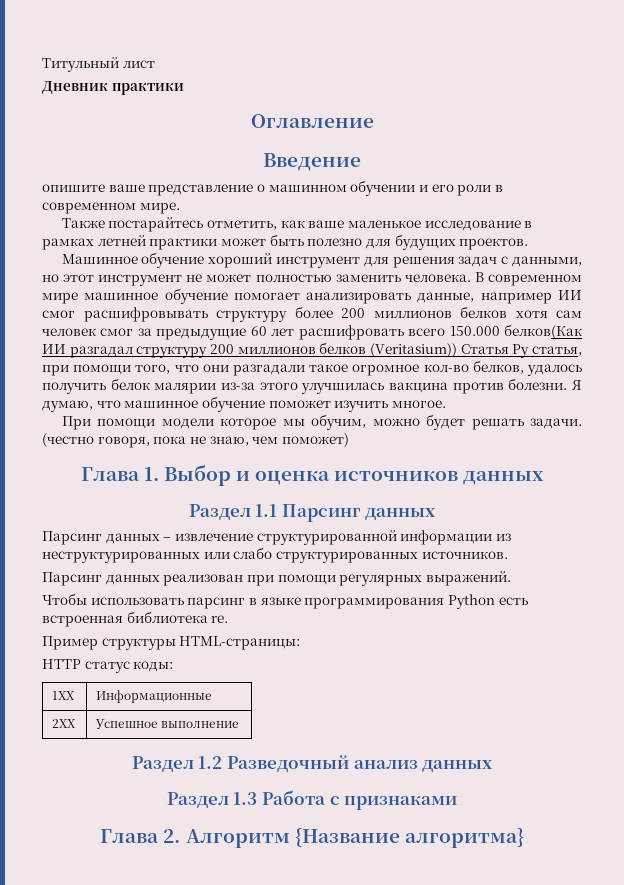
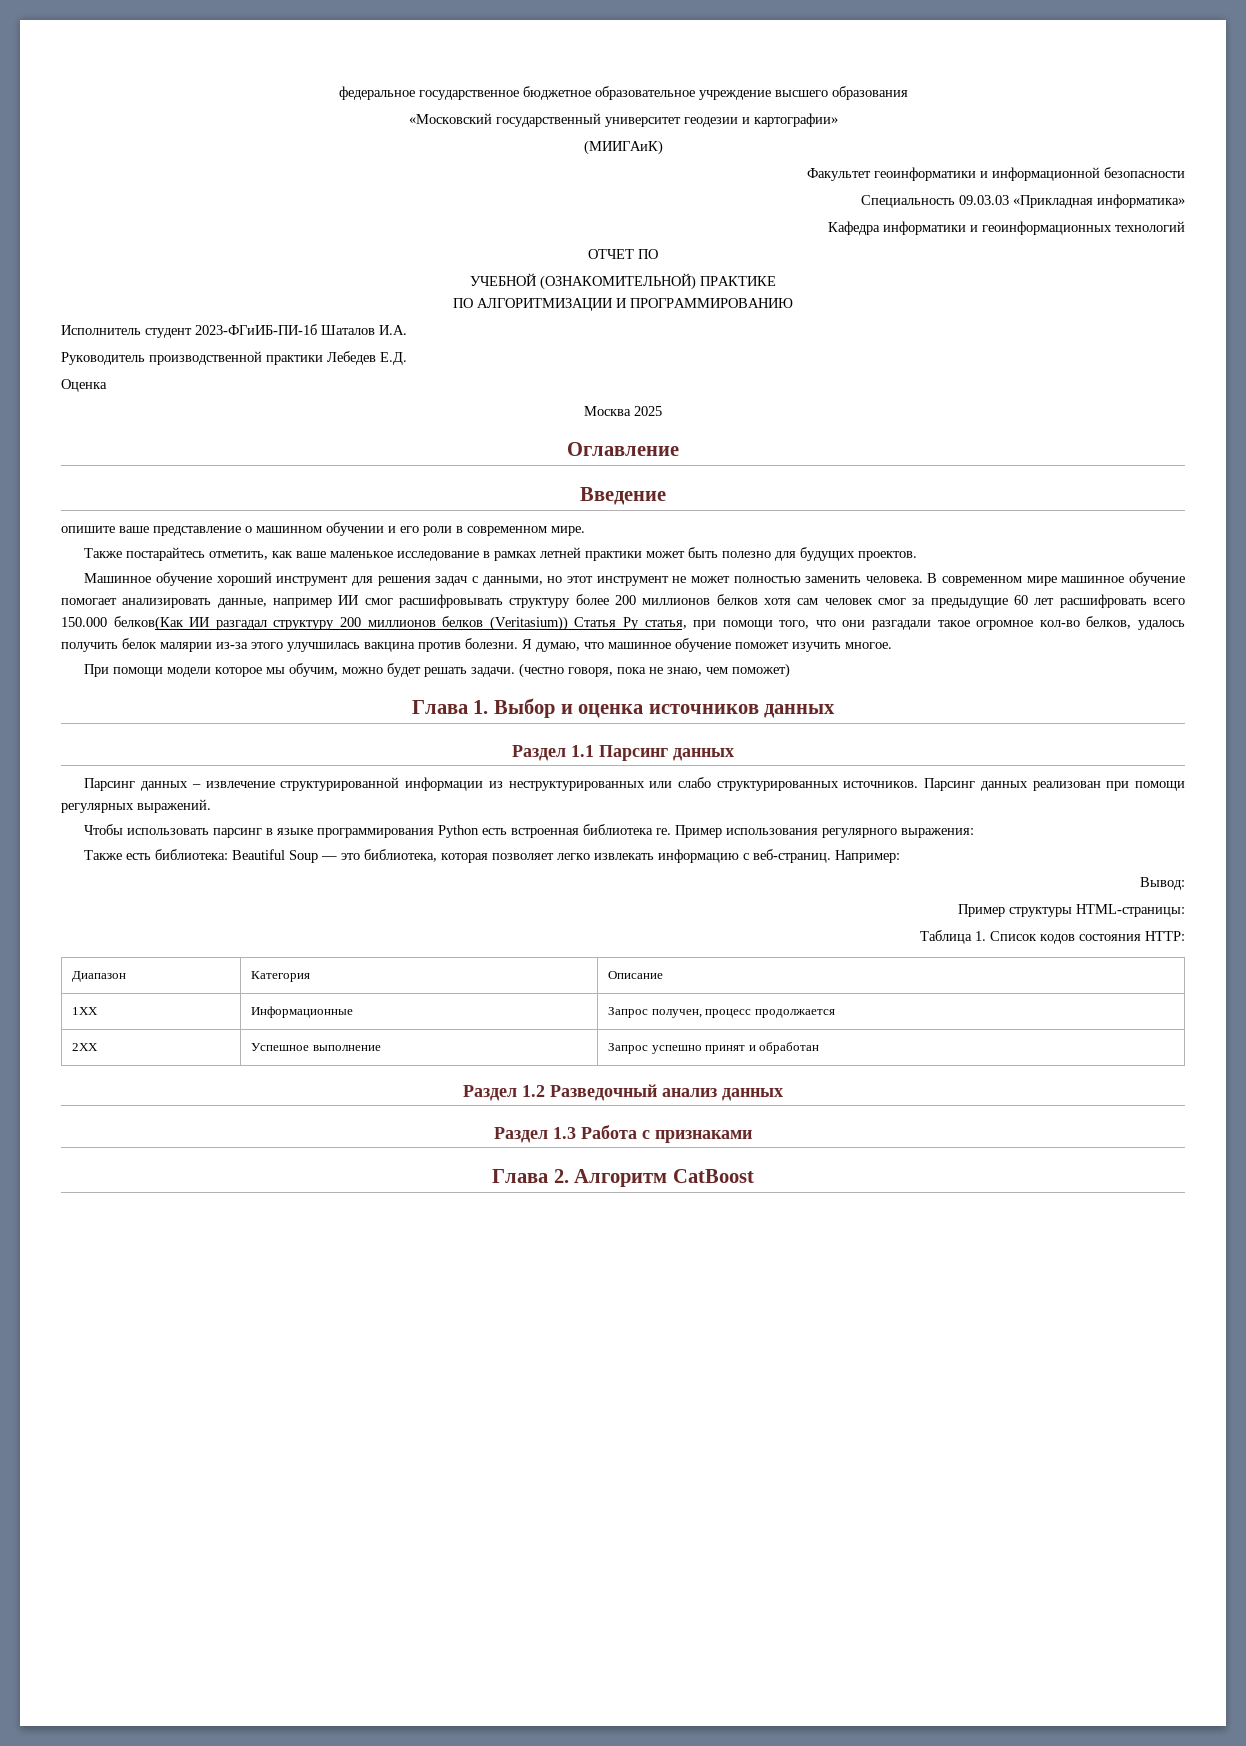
- Титульный лист
- Дневник практики
+ федеральное государственное бюджетное образовательное учреждение высшего образования
+ «Московский государственный университет геодезии и картографии»
+ (МИИГАиК)
+ Факультет геоинформатики и информационной безопасности
+ Специальность 09.03.03 «Прикладная информатика»
+ Кафедра информатики и геоинформационных технологий
+ ОТЧЕТ ПО
+ УЧЕБНОЙ (ОЗНАКОМИТЕЛЬНОЙ) ПРАКТИКЕ
+ ПО АЛГОРИТМИЗАЦИИ И ПРОГРАММИРОВАНИЮ
+ Исполнитель студент 2023-ФГиИБ-ПИ-1б Шаталов И.А.
+ Руководитель производственной практики Лебедев Е.Д.
+ Оценка
+ Москва 2025
- Парсинг данных – извлечение структурированной информации из неструктурированных или слабо структурированных источников.
- Парсинг данных реализован при помощи регулярных выражений.
+ Парсинг данных – извлечение структурированной информации из неструктурированных или слабо структурированных источников. Парсинг данных реализован при помощи регулярных выражений.
- Чтобы использовать парсинг в языке программирования Python есть встроенная библиотека re.
+ Чтобы использовать парсинг в языке программирования Python есть встроенная библиотека re. Пример использования регулярного выражения:
+ Также есть библиотека: Beautiful Soup — это библиотека, которая позволяет легко извлекать информацию с веб-страниц. Например:
+ Вывод:
  Пример структуры HTML-страницы:
- HTTP статус коды:
- 1XX | Информационные
- 2XX | Успешное выполнение
+ Таблица 1. Список кодов состояния HTTP:
+ Диапазон | Категория | Описание
+ 1XX | Информационные | Запрос получен, процесс продолжается
+ 2XX | Успешное выполнение | Запрос успешно принят и обработан
- Глава 2. Алгоритм {Название алгоритма}
+ Глава 2. Алгоритм CatBoost

